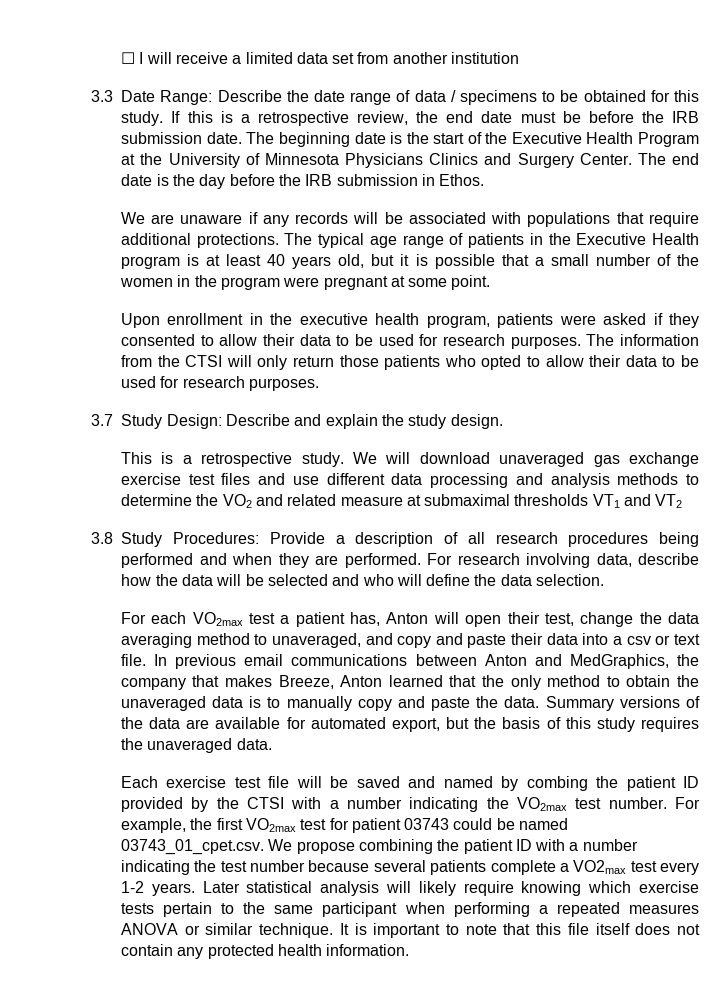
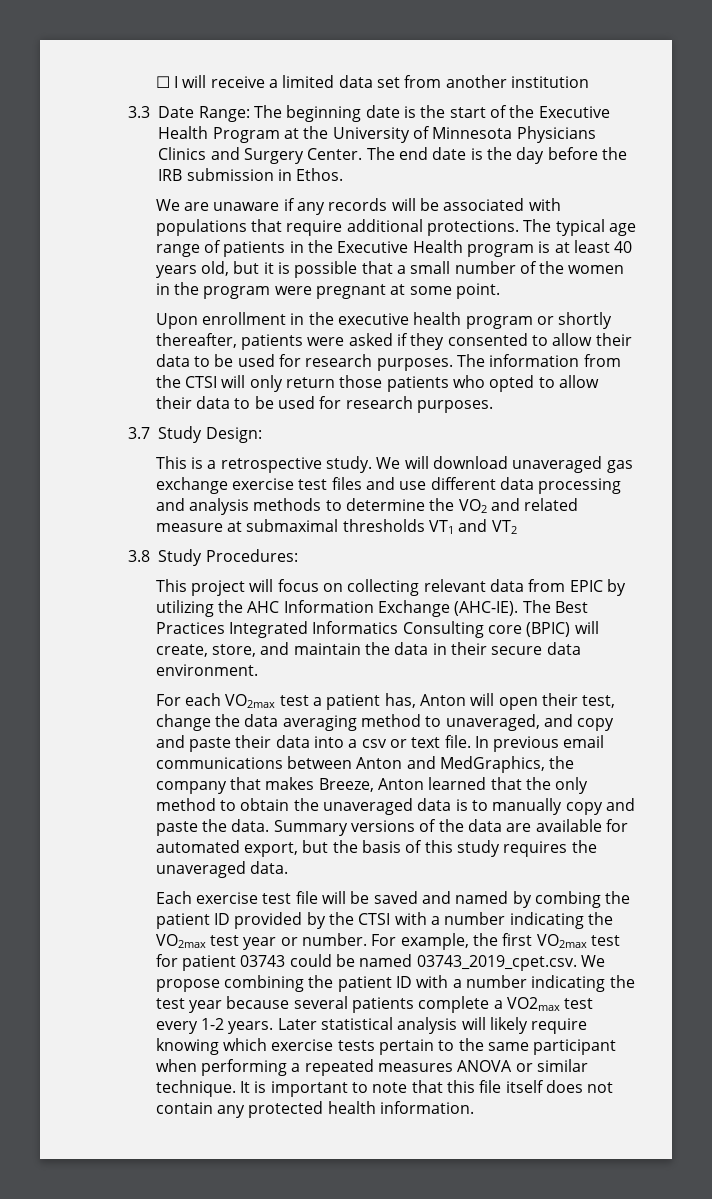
- 3.3 Date Range: Describe the date range of data / specimens to be obtained for this study. If this is a retrospective review, the end date must be before the IRB submission date. The beginning date is the start of the Executive Health Program at the University of Minnesota Physicians Clinics and Surgery Center.
+ 3.3 Date Range: The beginning date is the start of the Executive Health Program at the University of Minnesota Physicians Clinics and Surgery Center.
- Upon enrollment in the executive health program, patients were asked if they consented to allow their data to be used for research purposes.
+ Upon enrollment in the executive health program or shortly thereafter, patients were asked if they consented to allow their data to be used for research purposes.
- 3.7 Study Design: Describe and explain the study design.
+ 3.7 Study Design:
- 3.8 Study Procedures: Provide a description of all research procedures being performed and when they are performed. For research involving data, describe how the data will be selected and who will define the data selection.
+ 3.8 Study Procedures:
+ This project will focus on collecting relevant data from EPIC by utilizing the AHC Information Exchange (AHC-IE). The Best Practices Integrated Informatics Consulting core (BPIC) will create, store, and maintain the data in their secure data environment.
- Each exercise test file will be saved and named by combing the patient ID provided by the CTSI with a number indicating the VO2max test number.
+ Each exercise test file will be saved and named by combing the patient ID provided by the CTSI with a number indicating the VO2max test year or number.
- For example, the first VO2max test for patient 03743 could be named 03743_01_cpet.csv. We propose combining the patient ID with a number indicating the test number because several patients complete a VO2max test every 1-2 years.
+ For example, the first VO2max test for patient 03743 could be named 03743_2019_cpet.csv. We propose combining the patient ID with a number indicating the test year because several patients complete a VO2max test every 1-2 years.

